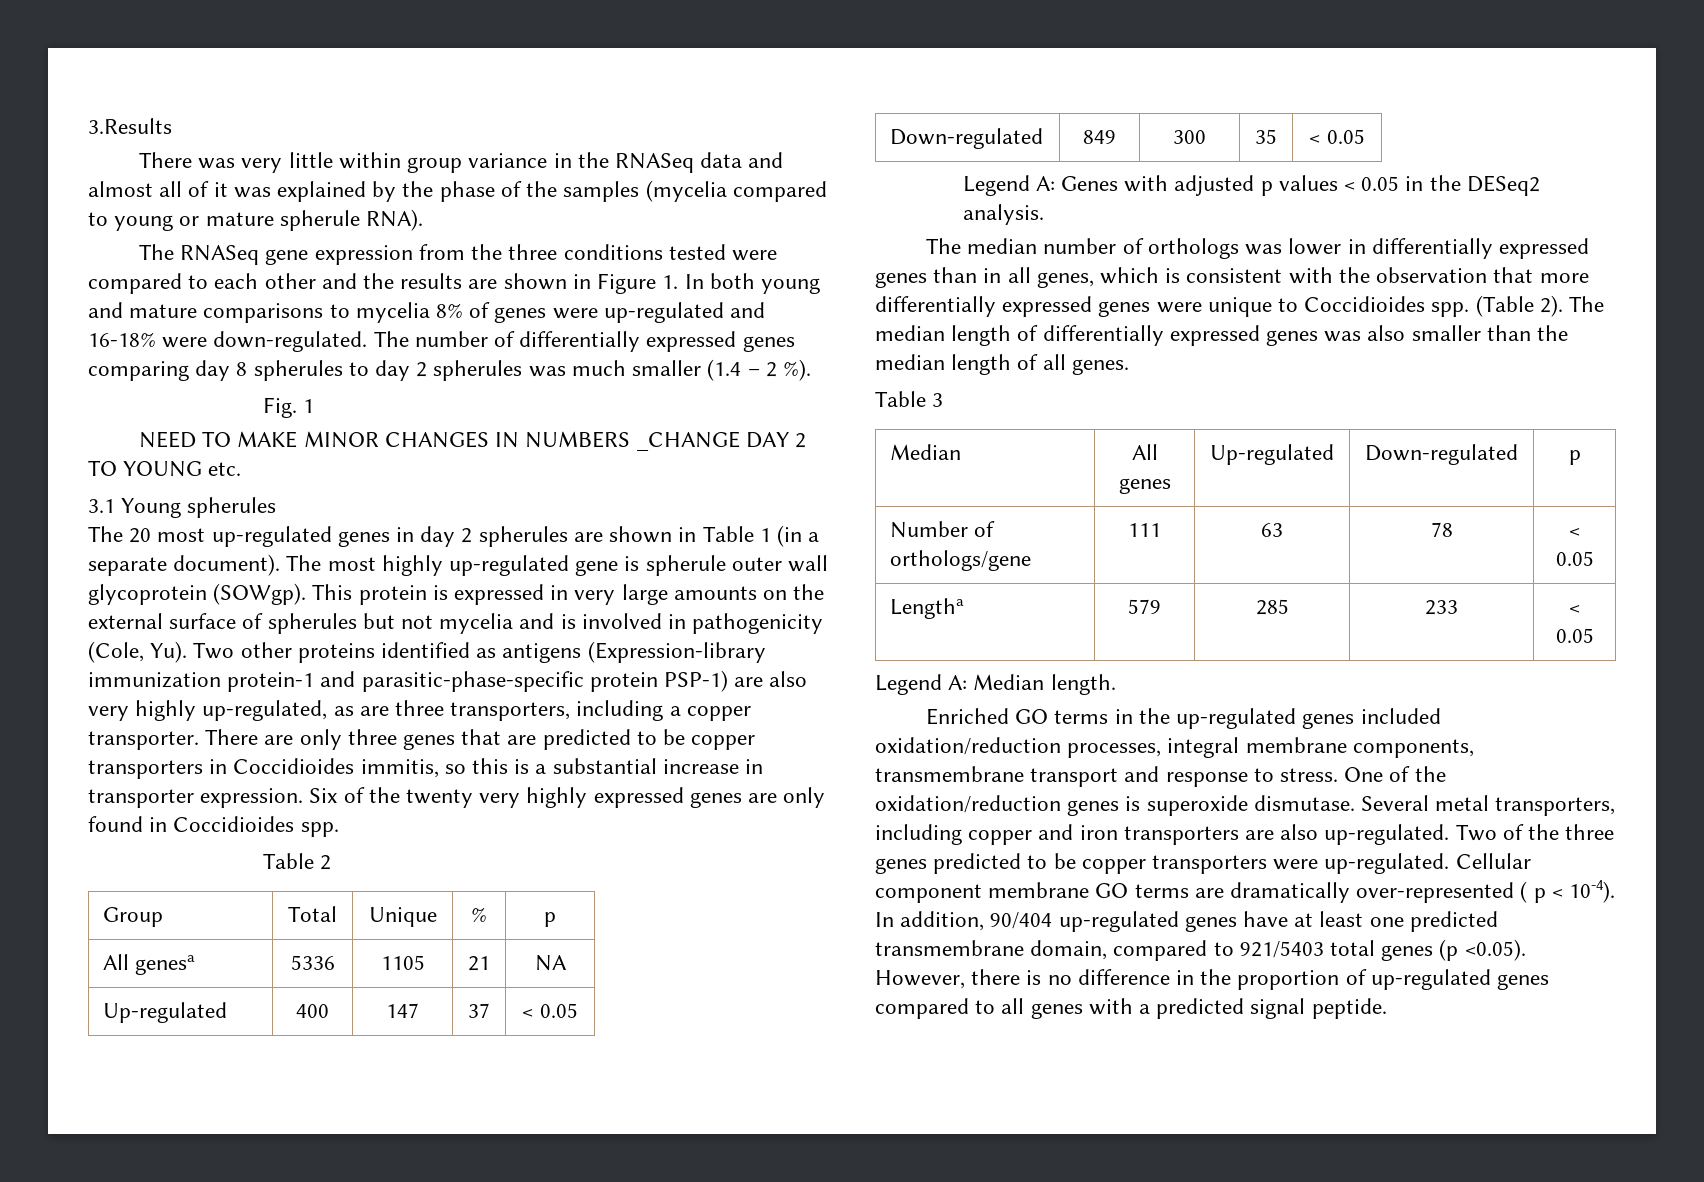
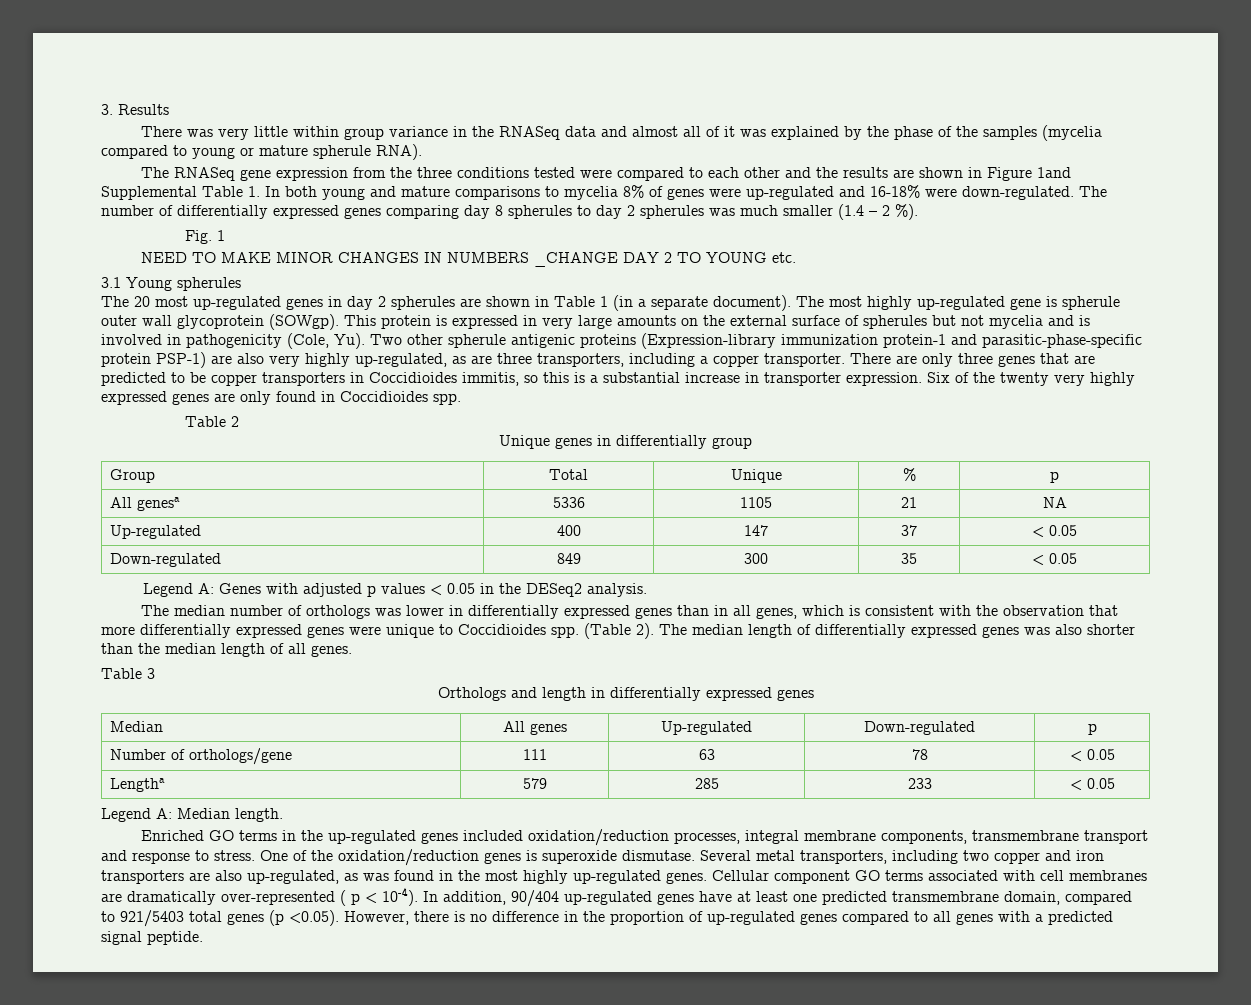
- 3.Results
+ 3. Results
- The RNASeq gene expression from the three conditions tested were compared to each other and the results are shown in Figure 1. In both young and mature comparisons to mycelia 8% of genes were up-regulated and 16-18% were down-regulated.
+ The RNASeq gene expression from the three conditions tested were compared to each other and the results are shown in Figure 1and Supplemental Table 1. In both young and mature comparisons to mycelia 8% of genes were up-regulated and 16-18% were down-regulated.
- This protein is expressed in very large amounts on the external surface of spherules but not mycelia and is involved in pathogenicity (Cole, Yu). Two other proteins identified as antigens (Expression-library immunization protein-1 and parasitic-phase-specific protein PSP-1) are also very highly up-regulated, as are three transporters, including a copper transporter.
+ This protein is expressed in very large amounts on the external surface of spherules but not mycelia and is involved in pathogenicity (Cole, Yu). Two other spherule antigenic proteins (Expression-library immunization protein-1 and parasitic-phase-specific protein PSP-1) are also very highly up-regulated, as are three transporters, including a copper transporter.
+ Unique genes in differentially group
- The median length of differentially expressed genes was also smaller than the median length of all genes.
+ The median length of differentially expressed genes was also shorter than the median length of all genes.
+ Orthologs and length in differentially expressed genes
- Several metal transporters, including copper and iron transporters are also up-regulated. Two of the three genes predicted to be copper transporters were up-regulated.
+ Several metal transporters, including two copper and iron transporters are also up-regulated, as was found in the most highly up-regulated genes.
- Cellular component membrane GO terms are dramatically over-represented ( p < 10-4).
+ Cellular component GO terms associated with cell membranes are dramatically over-represented ( p < 10-4).

